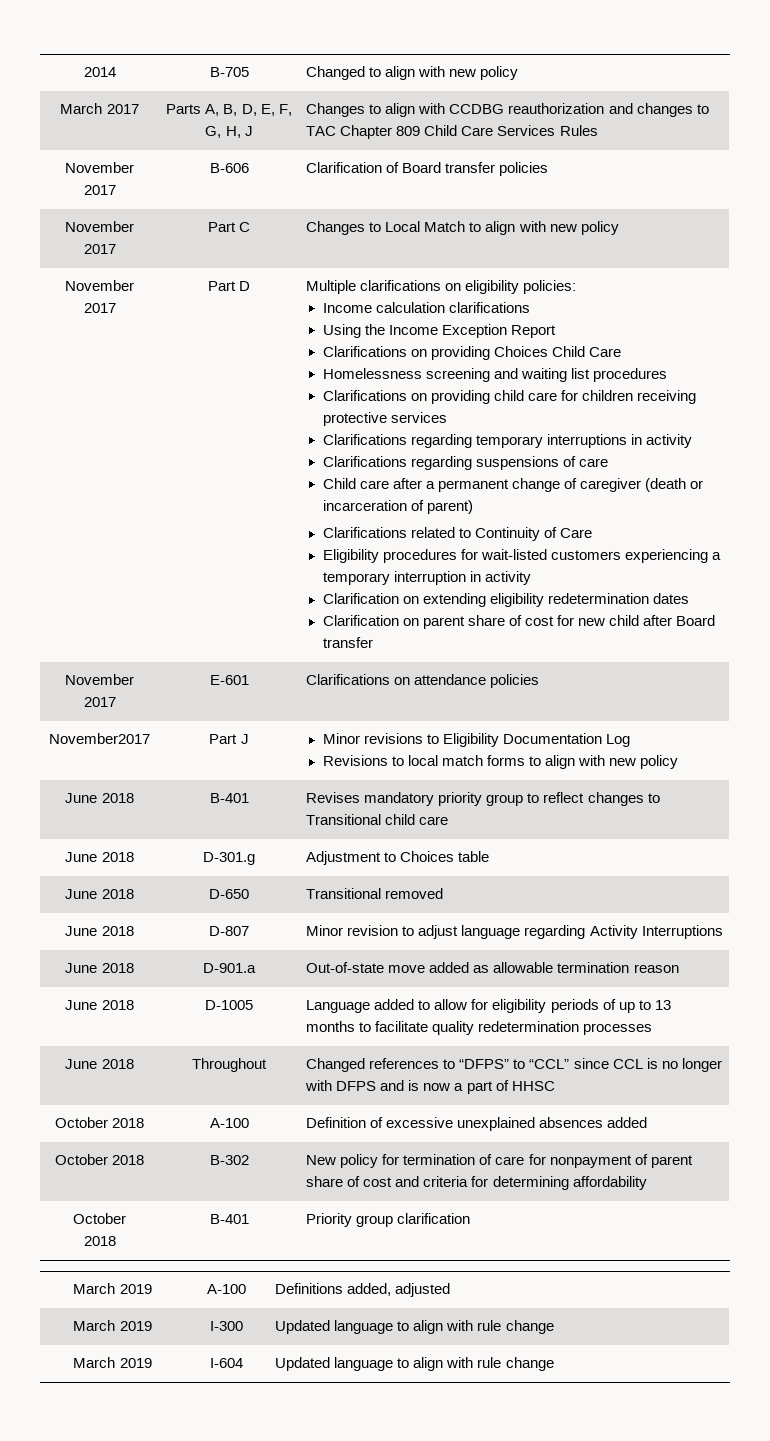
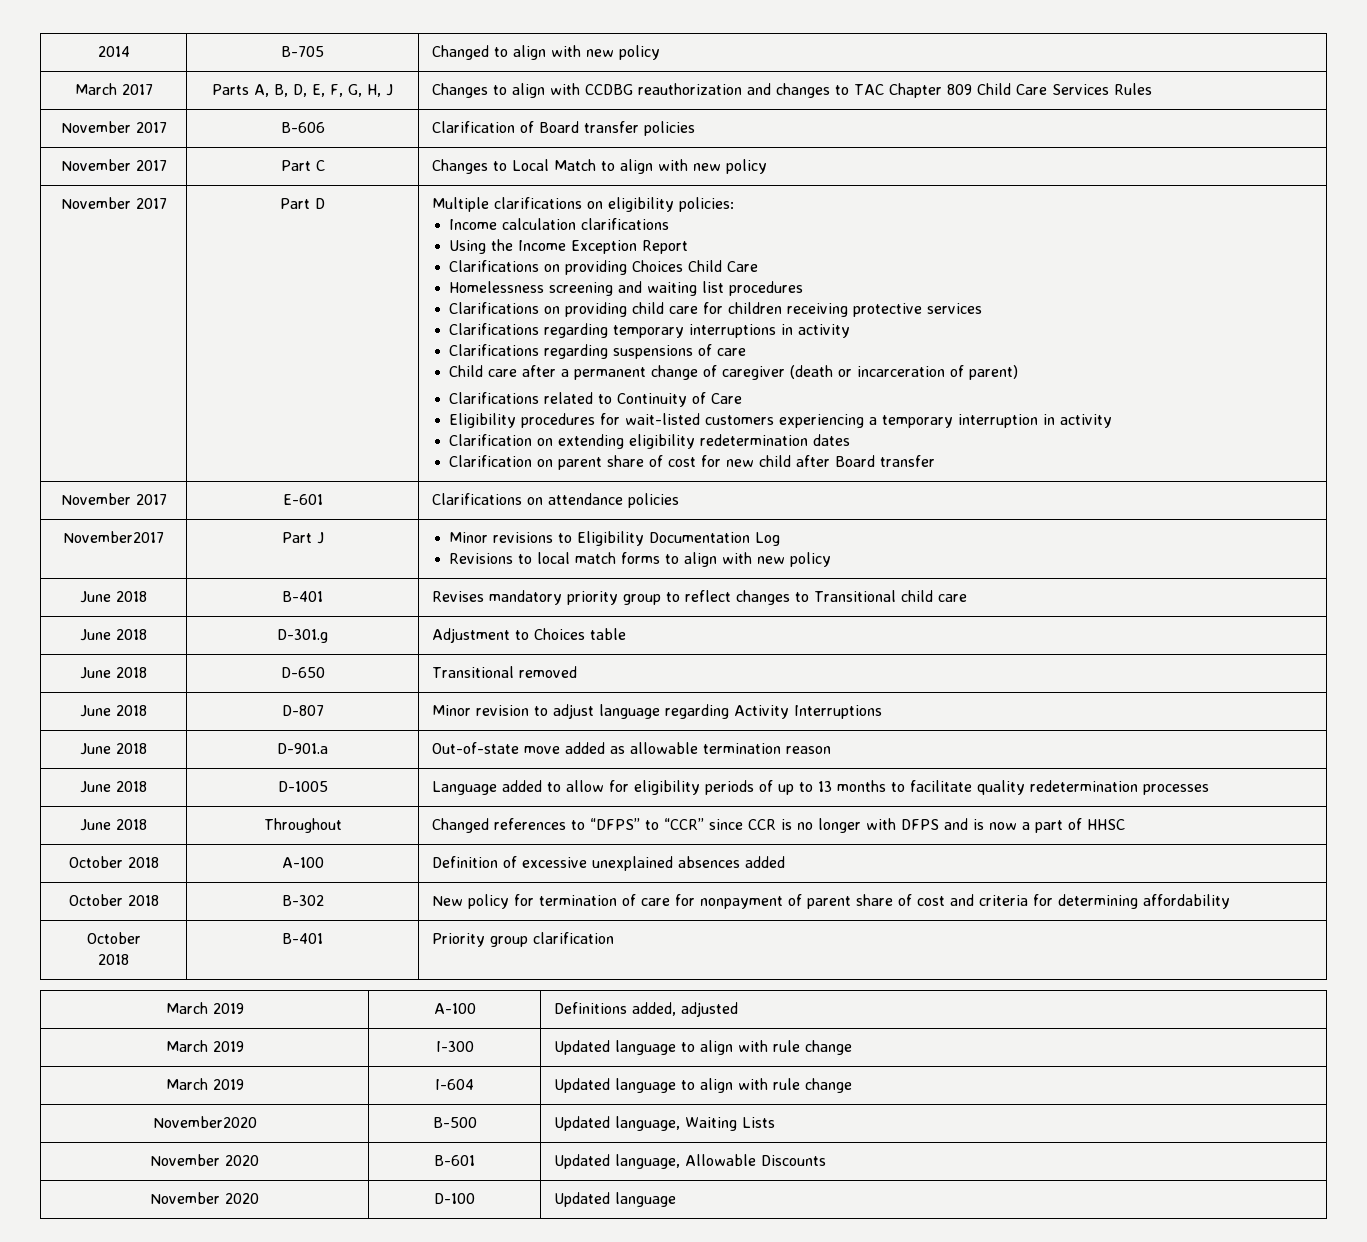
- June 2018 | Throughout | Changed references to “DFPS” to “CCL” since CCL is no longer with DFPS and is now a part of HHSC
+ June 2018 | Throughout | Changed references to “DFPS” to “CCR” since CCR is no longer with DFPS and is now a part of HHSC
+ November2020 | B-500 | Updated language, Waiting Lists
+ November 2020 | B-601 | Updated language, Allowable Discounts
+ November 2020 | D-100 | Updated language

